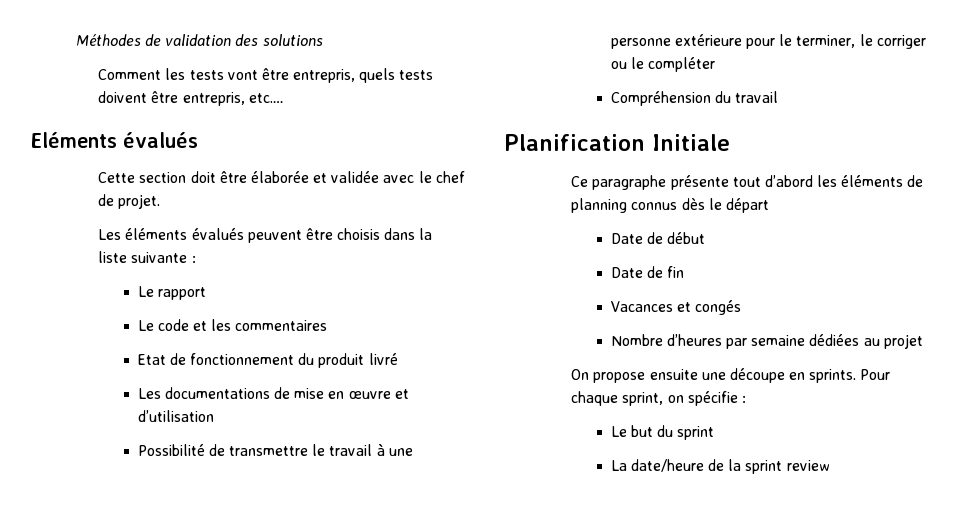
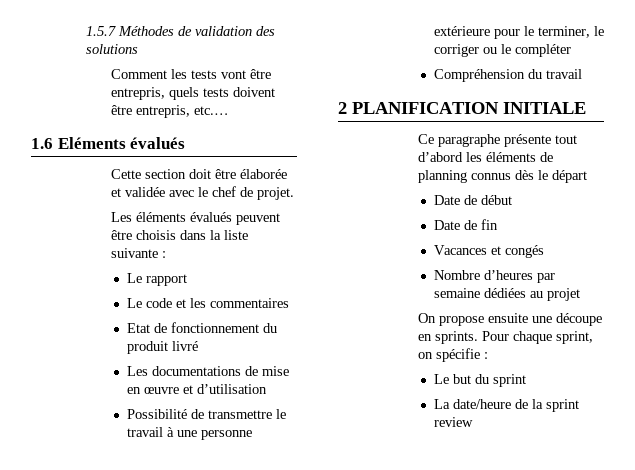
- Méthodes de validation des solutions
+ 1.5.7 Méthodes de validation des solutions
- Eléments évalués
+ 1.6 Eléments évalués
- Planification Initiale
+ 2 PLANIFICATION INITIALE

